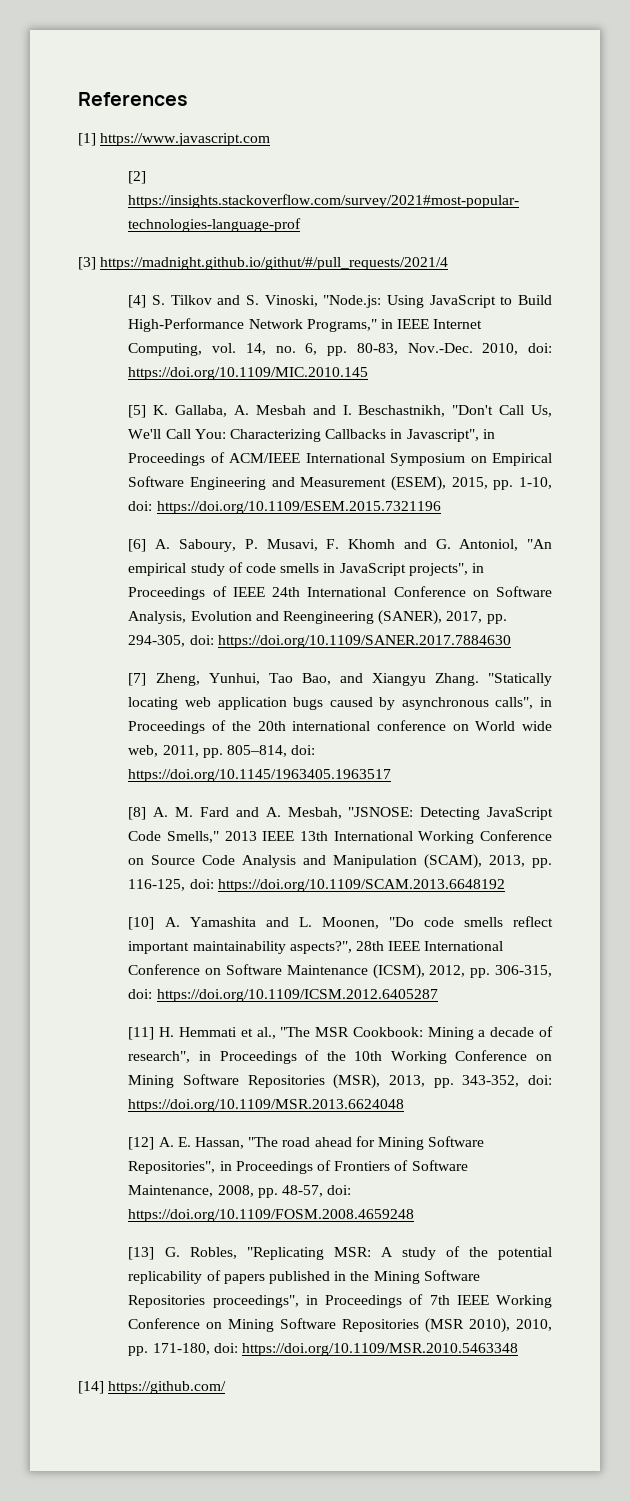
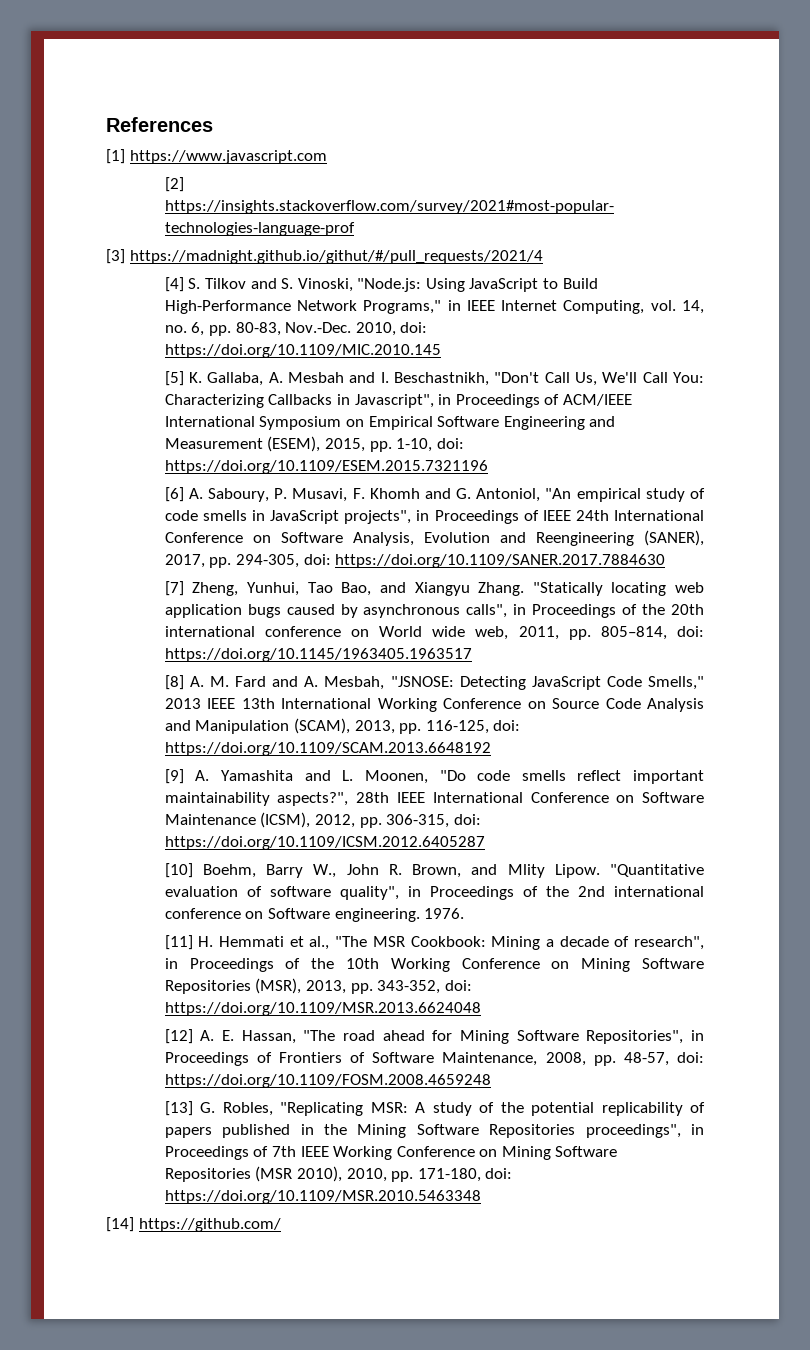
- [10] A. Yamashita and L. Moonen, "Do code smells reflect important maintainability aspects?", 28th IEEE International Conference on Software Maintenance (ICSM), 2012, pp. 306-315, doi: https://doi.org/10.1109/ICSM.2012.6405287
+ [9] A. Yamashita and L. Moonen, "Do code smells reflect important maintainability aspects?", 28th IEEE International Conference on Software Maintenance (ICSM), 2012, pp. 306-315, doi: https://doi.org/10.1109/ICSM.2012.6405287
+ [10] Boehm, Barry W., John R. Brown, and Mlity Lipow. "Quantitative evaluation of software quality", in Proceedings of the 2nd international conference on Software engineering. 1976.

